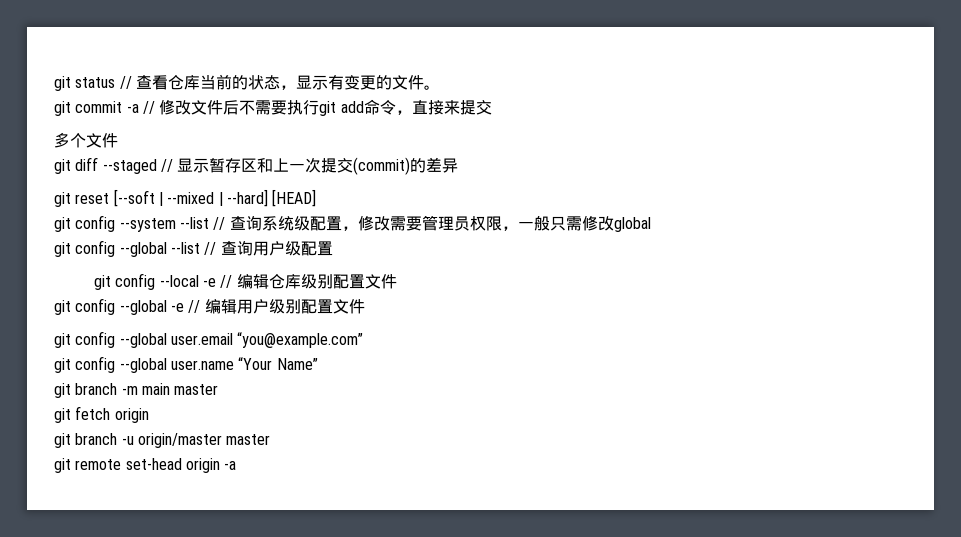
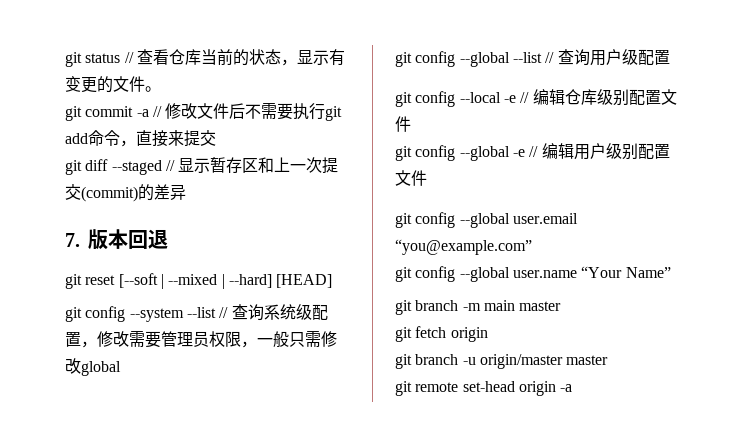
- 多个文件
+ 7.版本回退

